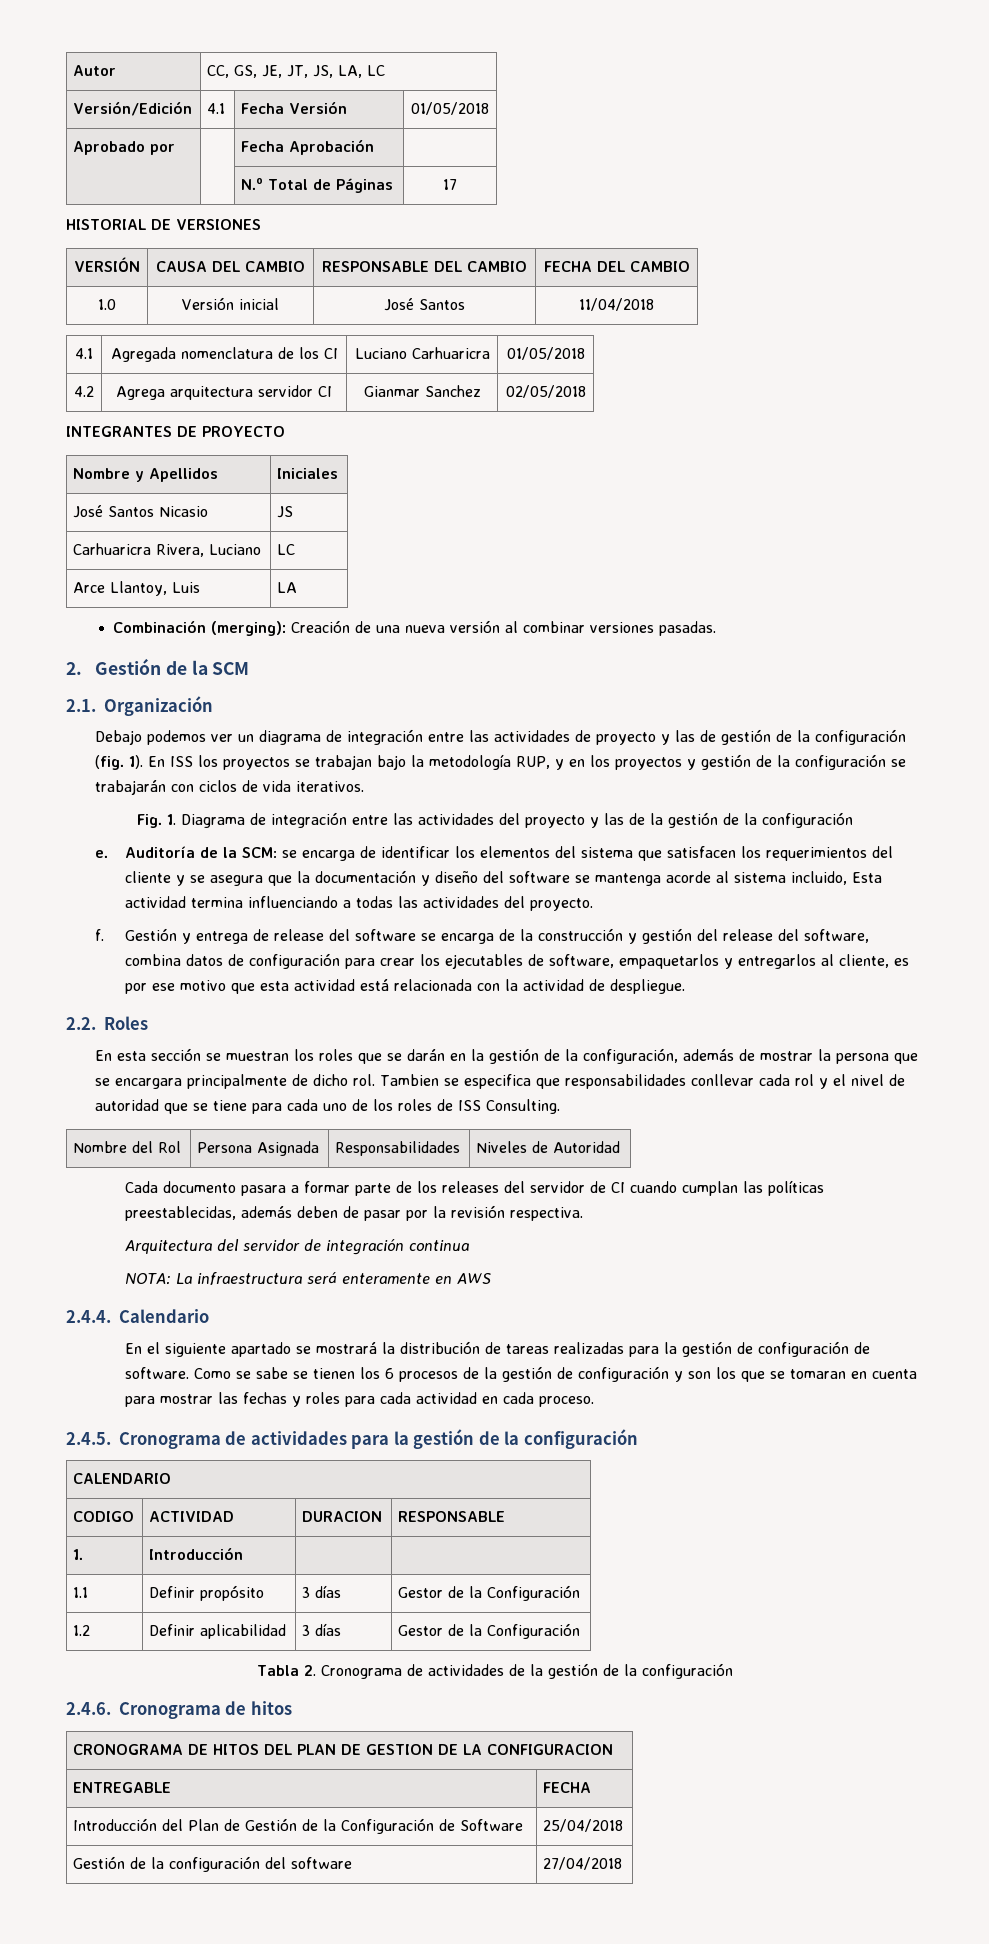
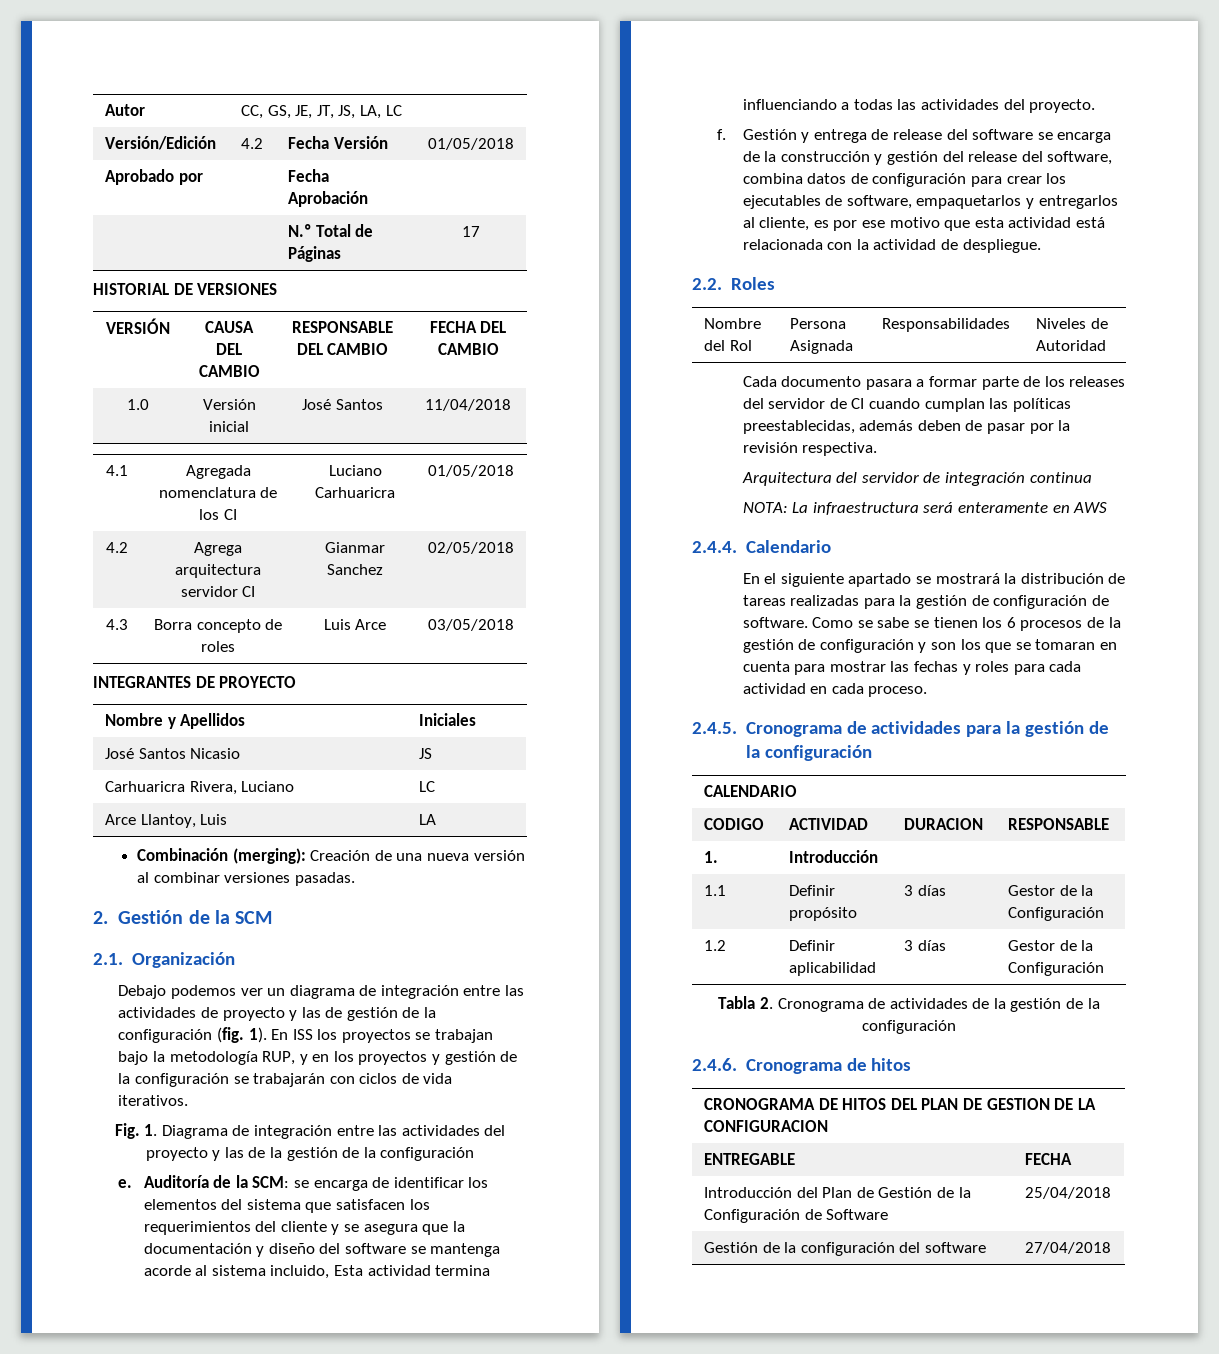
- Versión/Edición | 4.1 | Fecha Versión | 01/05/2018
+ Versión/Edición | 4.2 | Fecha Versión | 01/05/2018
+ 4.3 | Borra concepto de roles | Luis Arce | 03/05/2018
- En esta sección se muestran los roles que se darán en la gestión de la configuración, además de mostrar la persona que se encargara principalmente de dicho rol. Tambien se especifica que responsabilidades conllevar cada rol y el nivel de autoridad que se tiene para cada uno de los roles de ISS Consulting.

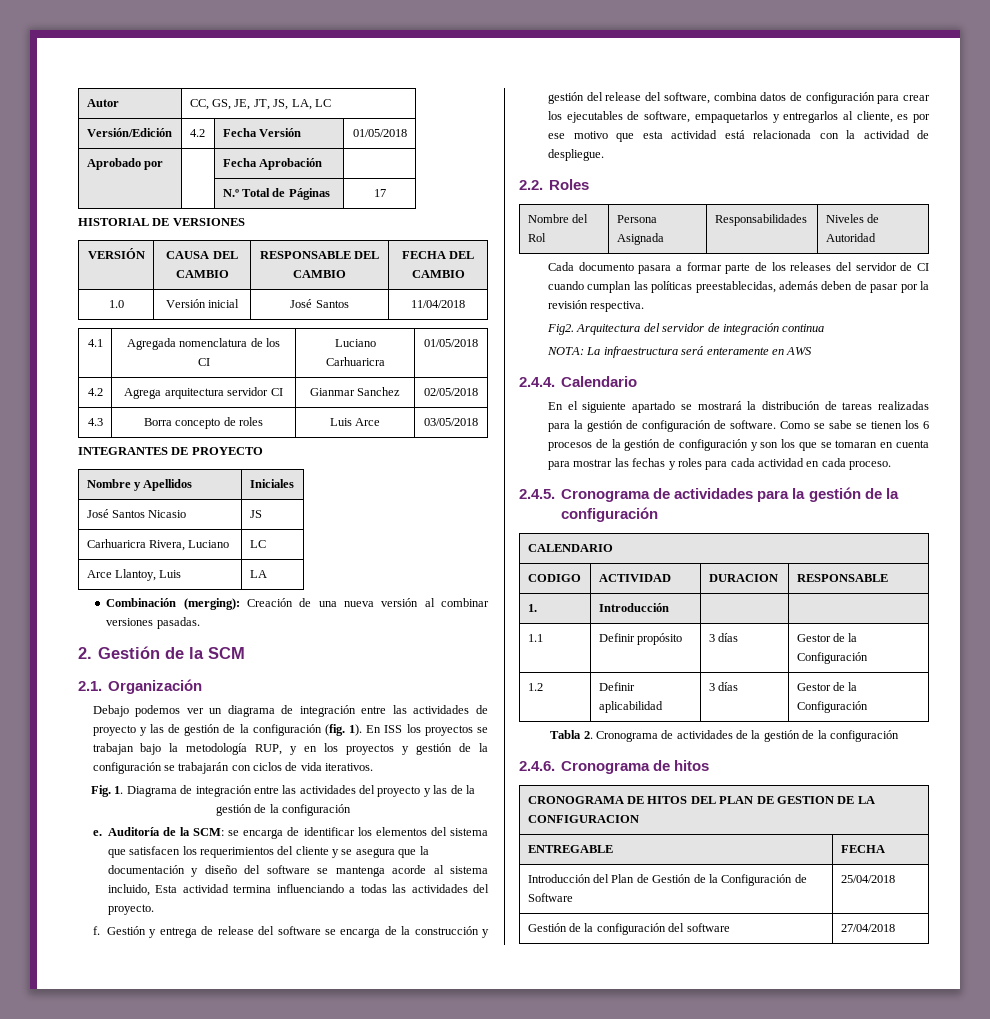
+ Fig2.

